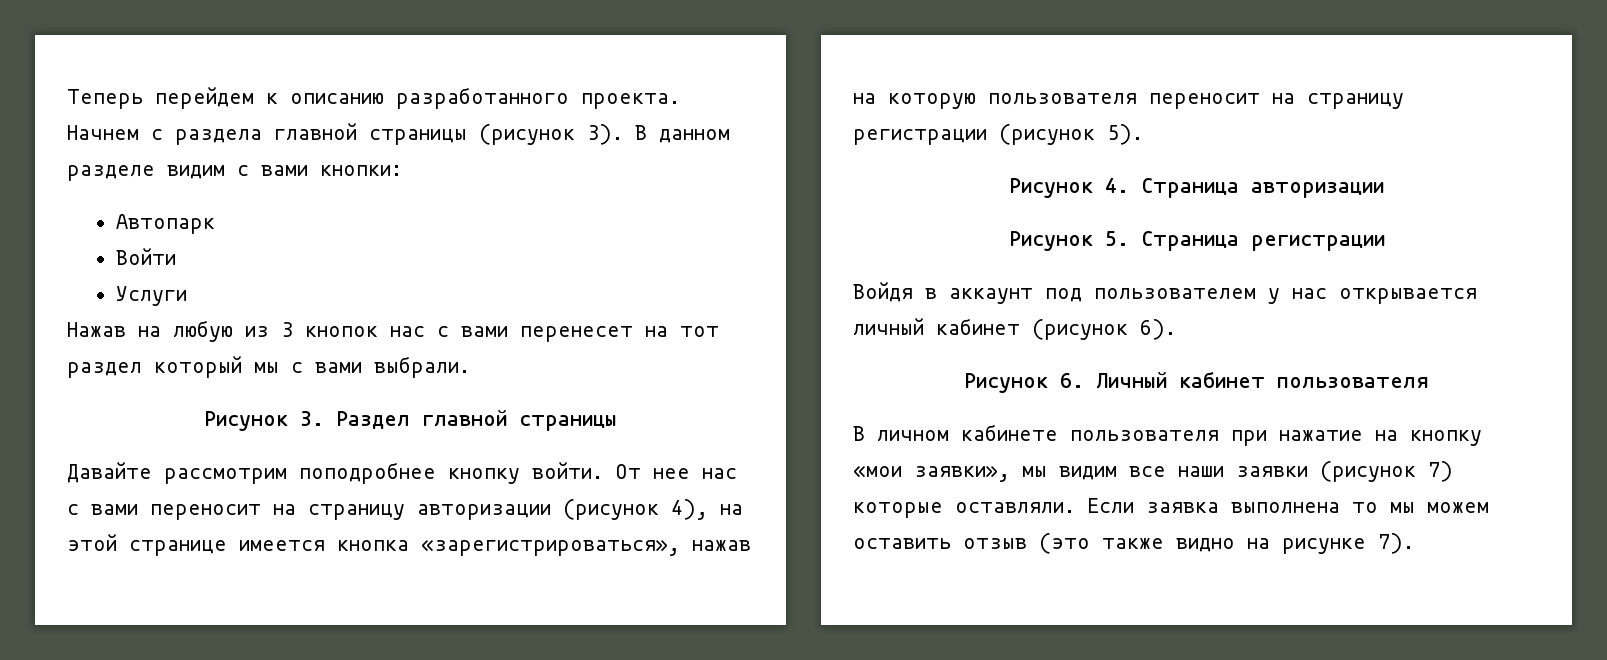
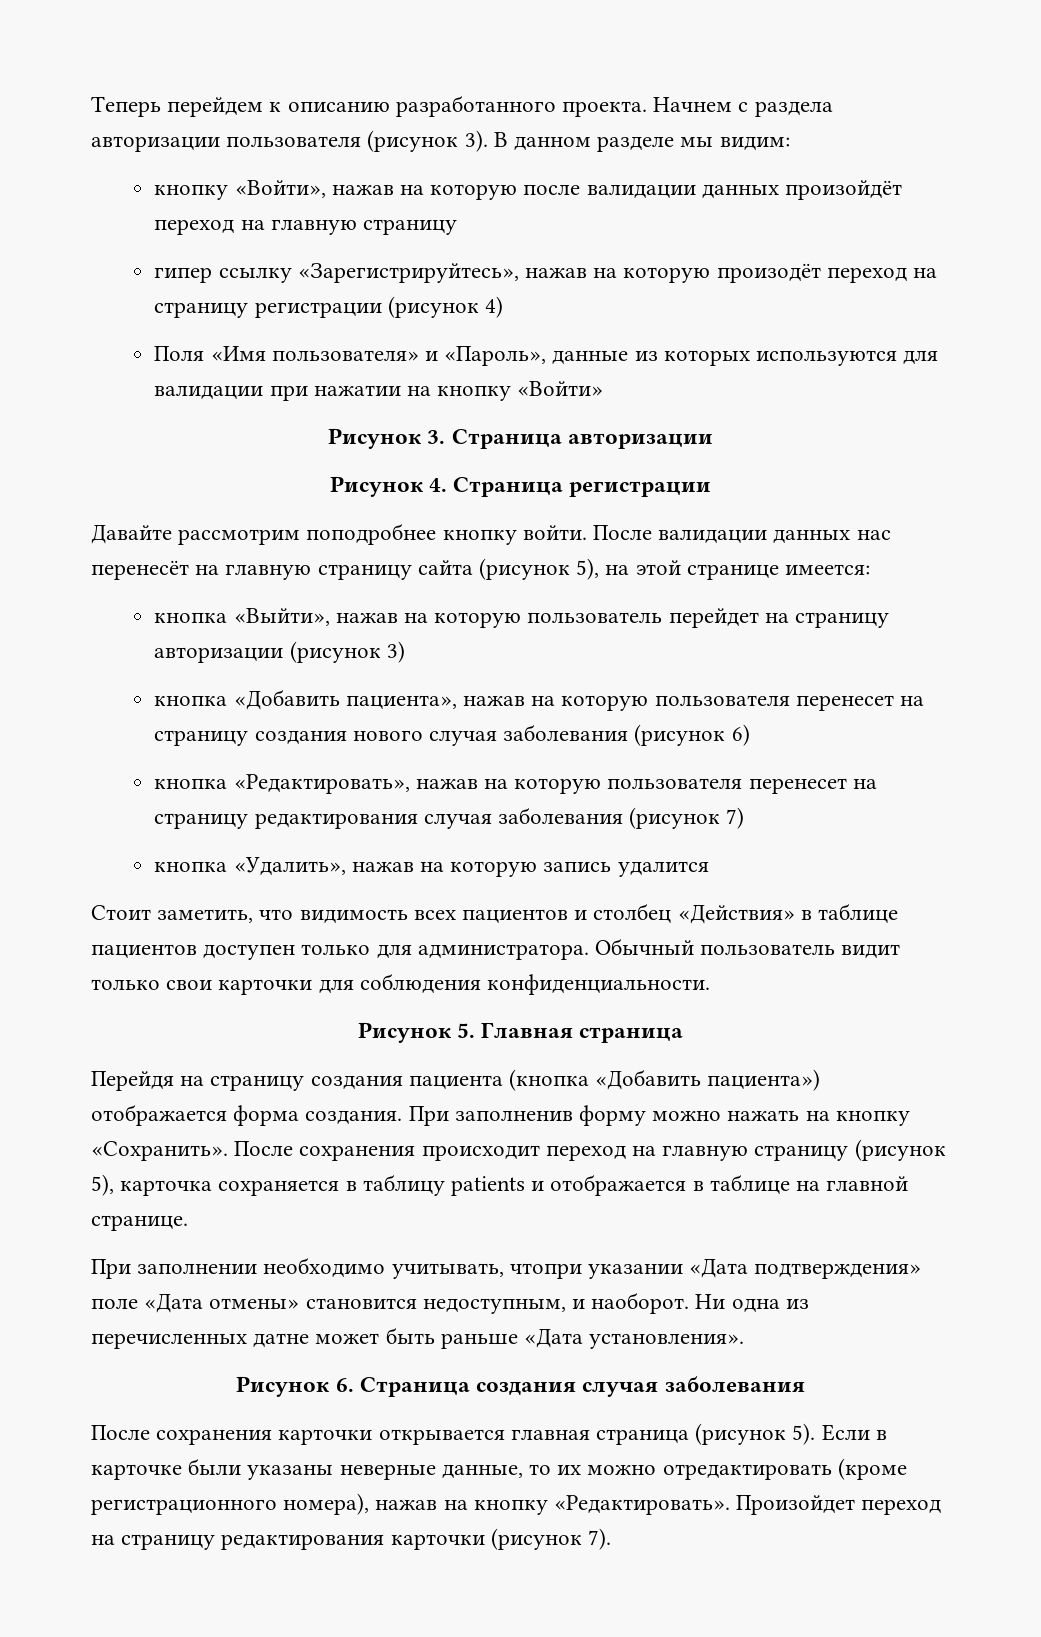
- Начнем с раздела главной страницы (рисунок 3).
+ Начнем с раздела авторизации пользователя (рисунок 3).
- В данном разделе видим с вами кнопки:
- Автопарк
- Войти
- Услуги
- Нажав на любую из 3 кнопок нас с вами перенесет на тот раздел который мы с вами выбрали.
- Рисунок 3. Раздел главной страницы
+ В данном разделе мы видим:
+ кнопку «Войти», нажав на которую после валидации данных произойдёт переход на главную страницу
+ гипер ссылку «Зарегистрируйтесь», нажав на которую произодёт переход на страницу регистрации (рисунок 4)
+ Поля «Имя пользователя» и «Пароль», данные из которых используются для валидации при нажатии на кнопку «Войти»
+ Рисунок 3. Страница авторизации
+ Рисунок 4. Страница регистрации
- От нее нас с вами переносит на страницу авторизации (рисунок 4), на этой странице имеется кнопка «зарегистрироваться», нажав на которую пользователя переносит на страницу регистрации (рисунок 5).
- Рисунок 4. Страница авторизации
- Рисунок 5. Страница регистрации
- Войдя в аккаунт под пользователем у нас открывается личный кабинет (рисунок 6).
- Рисунок 6. Личный кабинет пользователя
- В личном кабинете пользователя при нажатие на кнопку «мои заявки», мы видим все наши заявки (рисунок 7) которые оставляли. Если заявка выполнена то мы можем оставить отзыв (это также видно на рисунке 7).
+ После валидации данных нас перенесёт на главную страницу сайта (рисунок 5), на этой странице имеется:
+ кнопка «Выйти», нажав на которую пользователь перейдет на страницу авторизации (рисунок 3)
+ кнопка «Добавить пациента», нажав на которую пользователя перенесет на страницу создания нового случая заболевания (рисунок 6)
+ кнопка «Редактировать», нажав на которую пользователя перенесет на страницу редактирования случая заболевания (рисунок 7)
+ кнопка «Удалить», нажав на которую запись удалится
+ Стоит заметить, что видимость всех пациентов и столбец «Действия» в таблице пациентов доступен только для администратора. Обычный пользователь видит только свои карточки для соблюдения конфиденциальности.
+ Рисунок 5. Главная страница
+ Перейдя на страницу создания пациента (кнопка «Добавить пациента») отображается форма создания. При заполненив форму можно нажать на кнопку «Сохранить». После сохранения происходит переход на главную страницу (рисунок 5), карточка сохраняется в таблицу patients и отображается в таблице на главной странице.
+ При заполнении необходимо учитывать, чтопри указании «Дата подтверждения» поле «Дата отмены» становится недоступным, и наоборот. Ни одна из перечисленных датне может быть раньше «Дата установления».
+ Рисунок 6. Страница создания случая заболевания
+ После сохранения карточки открывается главная страница (рисунок 5). Если в карточке были указаны неверные данные, то их можно отредактировать (кроме регистрационного номера), нажав на кнопку «Редактировать». Произойдет переход на страницу редактирования карточки (рисунок 7).

